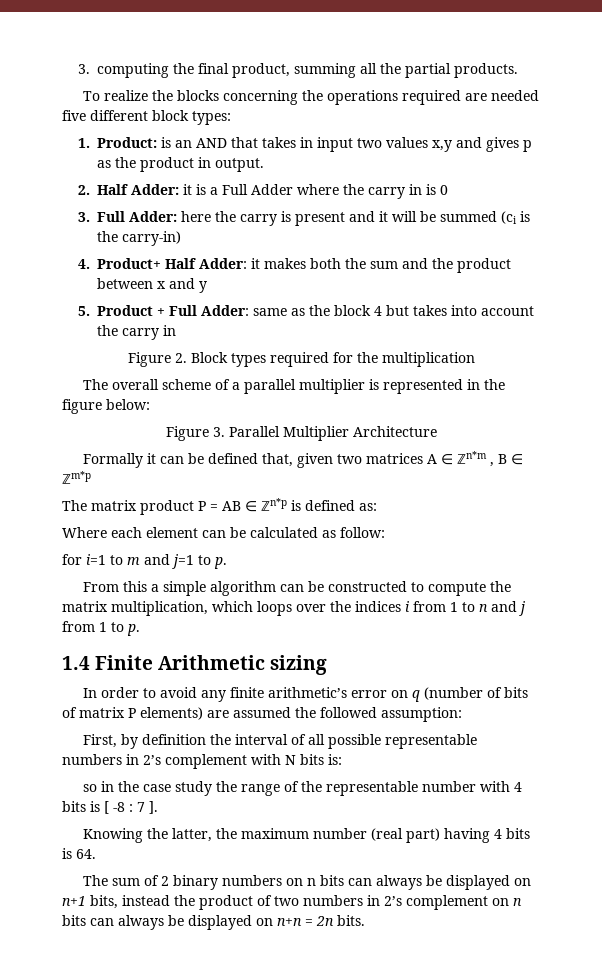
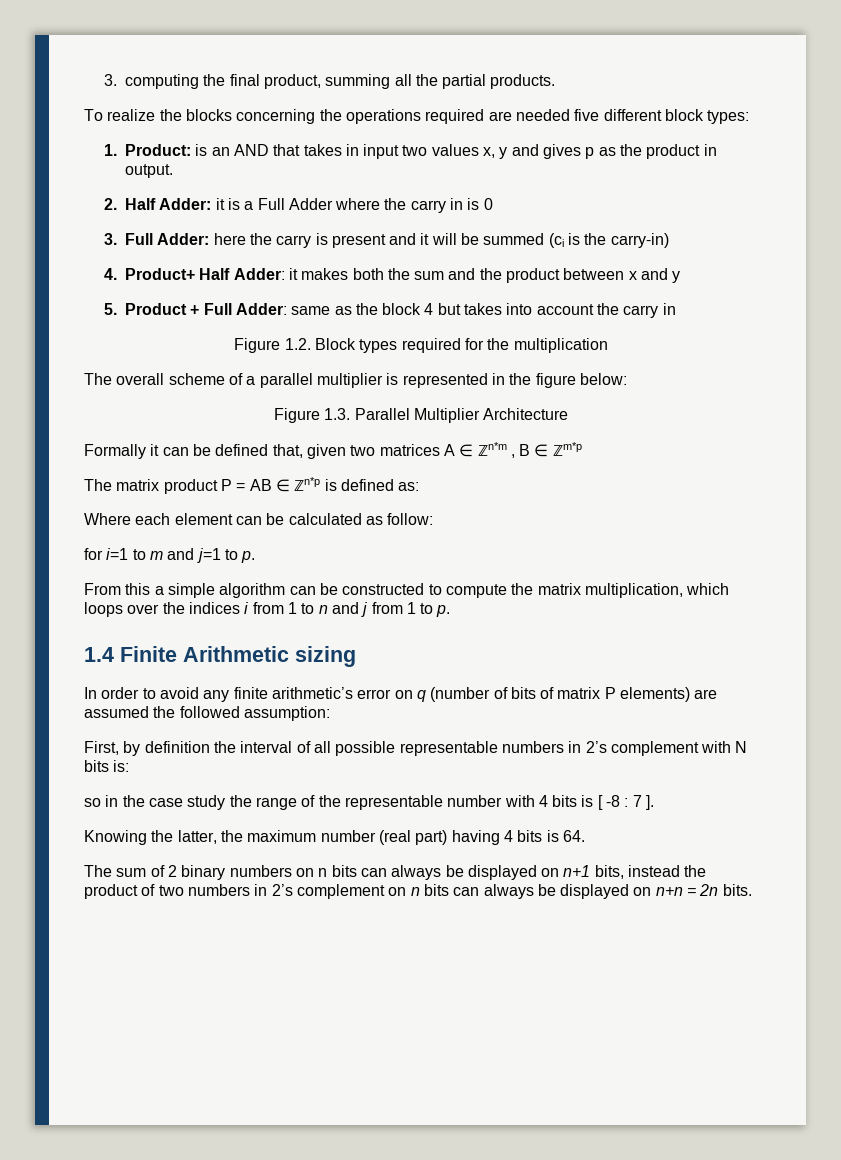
- 1. Product: is an AND that takes in input two values x,y and gives p as the product in output.
+ 1. Product: is an AND that takes in input two values x, y and gives p as the product in output.
- Figure 2. Block types required for the multiplication
+ Figure 1.2. Block types required for the multiplication
- Figure 3. Parallel Multiplier Architecture
+ Figure 1.3. Parallel Multiplier Architecture

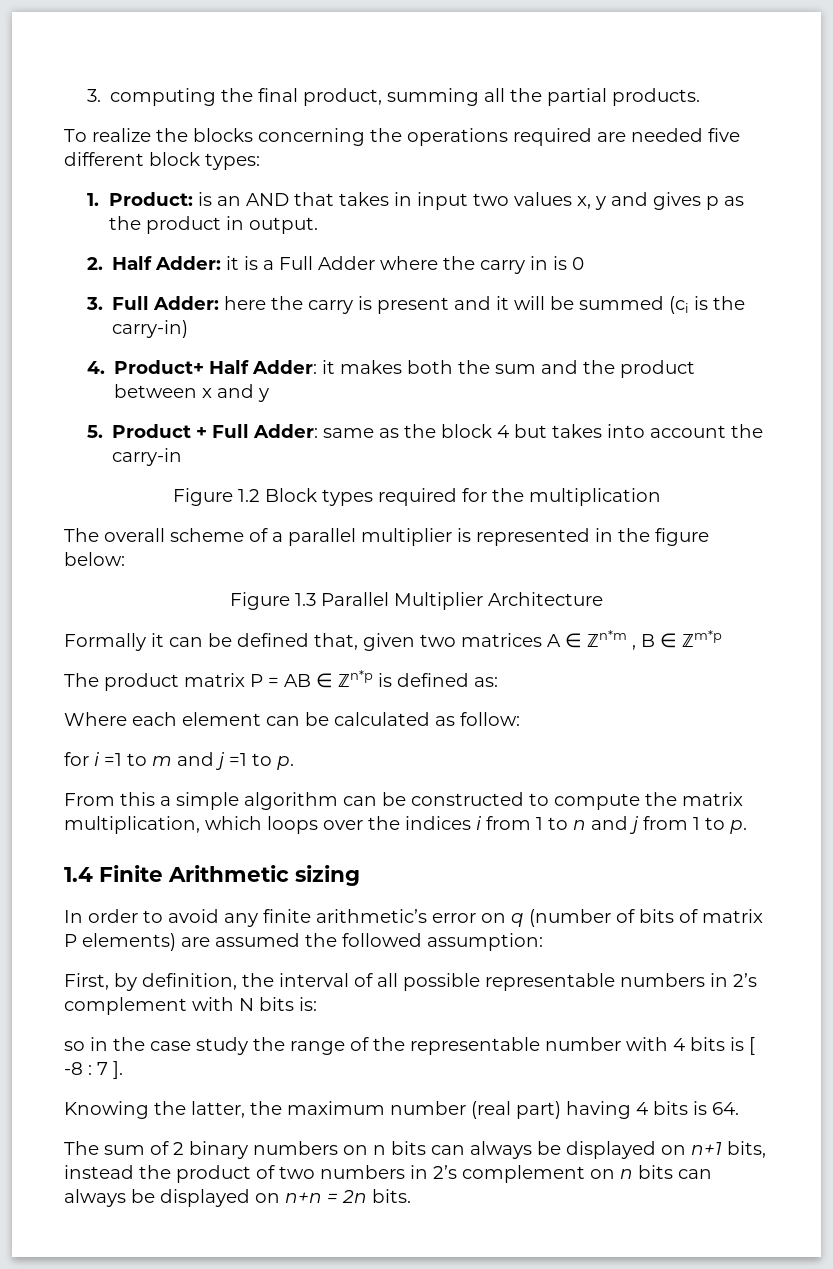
- 5. Product + Full Adder: same as the block 4 but takes into account the carry in
- Figure 1.2. Block types required for the multiplication
+ 5. Product + Full Adder: same as the block 4 but takes into account the carry-in
+ Figure 1.2 Block types required for the multiplication
- Figure 1.3. Parallel Multiplier Architecture
+ Figure 1.3 Parallel Multiplier Architecture
- The matrix product P = AB ∈ ℤn*p is defined as:
+ The product matrix P = AB ∈ ℤn*p is defined as:
- for i=1 to m and j=1 to p.
+ for i =1 to m and j =1 to p.
- First, by definition the interval of all possible representable numbers in 2’s complement with N bits is:
+ First, by definition, the interval of all possible representable numbers in 2’s complement with N bits is:

